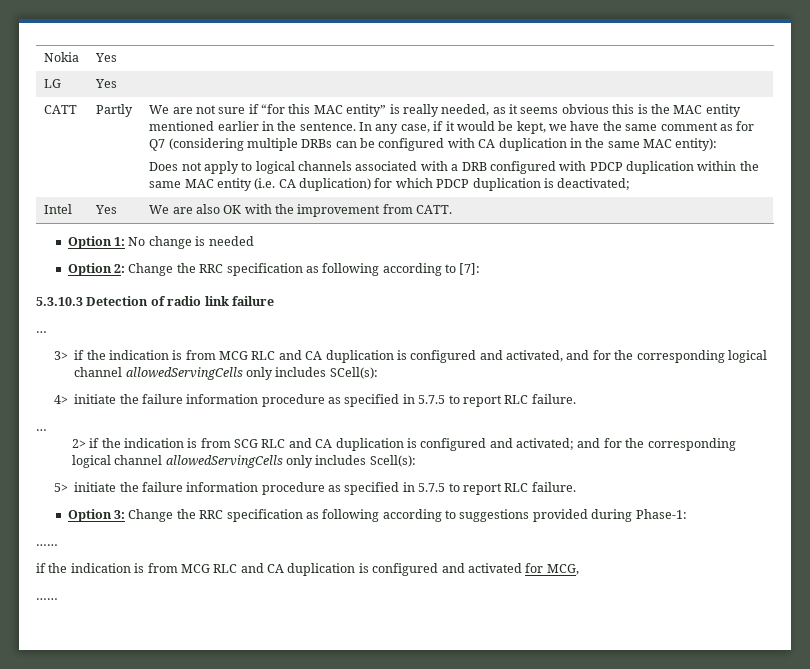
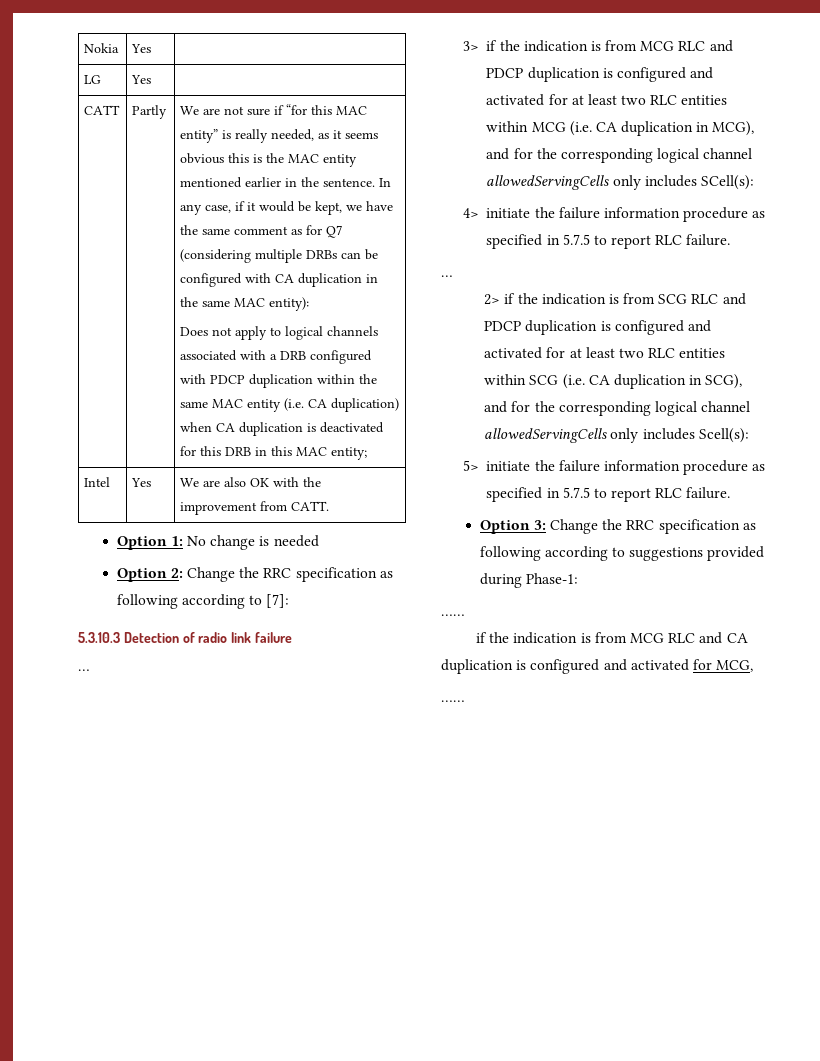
- Does not apply to logical channels associated with a DRB configured with PDCP duplication within the same MAC entity (i.e. CA duplication) for which PDCP duplication is deactivated;
+ Does not apply to logical channels associated with a DRB configured with PDCP duplication within the same MAC entity (i.e. CA duplication) when CA duplication is deactivated for this DRB in this MAC entity;
- 3> if the indication is from MCG RLC and CA duplication is configured and activated, and for the corresponding logical channel allowedServingCells only includes SCell(s):
+ 3> if the indication is from MCG RLC and PDCP duplication is configured and activated for at least two RLC entities within MCG (i.e. CA duplication in MCG), and for the corresponding logical channel allowedServingCells only includes SCell(s):
- 2> if the indication is from SCG RLC and CA duplication is configured and activated; and for the corresponding logical channel allowedServingCells only includes Scell(s):
+ 2> if the indication is from SCG RLC and PDCP duplication is configured and activated for at least two RLC entities within SCG (i.e. CA duplication in SCG), and for the corresponding logical channel allowedServingCells only includes Scell(s):

